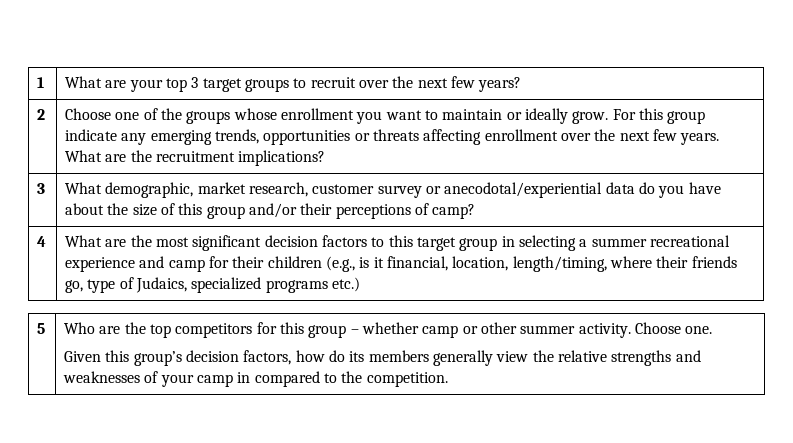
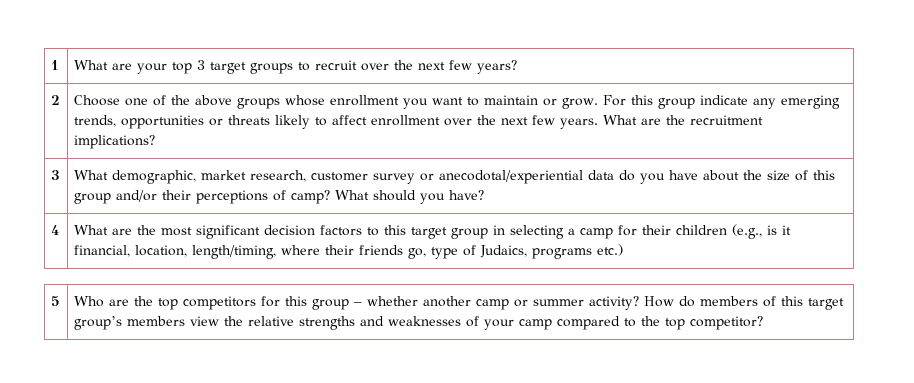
- 2 | Choose one of the groups whose enrollment you want to maintain or ideally grow. For this group indicate any emerging trends, opportunities or threats affecting enrollment over the next few years. What are the recruitment implications?
+ 2 | Choose one of the above groups whose enrollment you want to maintain or grow. For this group indicate any emerging trends, opportunities or threats likely to affect enrollment over the next few years. What are the recruitment implications?
- 3 | What demographic, market research, customer survey or anecodotal/experiential data do you have about the size of this group and/or their perceptions of camp?
+ 3 | What demographic, market research, customer survey or anecodotal/experiential data do you have about the size of this group and/or their perceptions of camp? What should you have?
- 4 | What are the most significant decision factors to this target group in selecting a summer recreational experience and camp for their children (e.g., is it financial, location, length/timing, where their friends go, type of Judaics, specialized programs etc.)
+ 4 | What are the most significant decision factors to this target group in selecting a camp for their children (e.g., is it financial, location, length/timing, where their friends go, type of Judaics, programs etc.)
- Who are the top competitors for this group – whether camp or other summer activity. Choose one.
- Given this group’s decision factors, how do its members generally view the relative strengths and weaknesses of your camp in compared to the competition.
+ Who are the top competitors for this group – whether another camp or summer activity? How do members of this target group’s members view the relative strengths and weaknesses of your camp compared to the top competitor?

